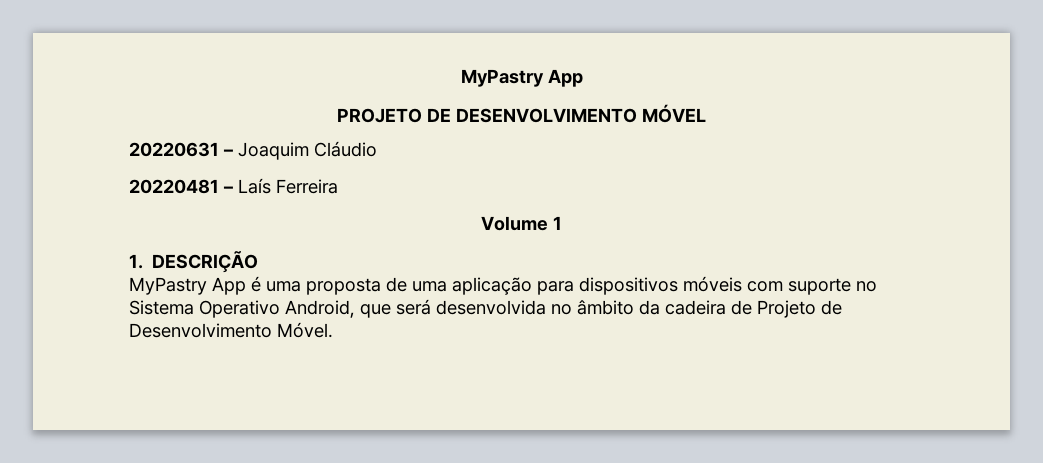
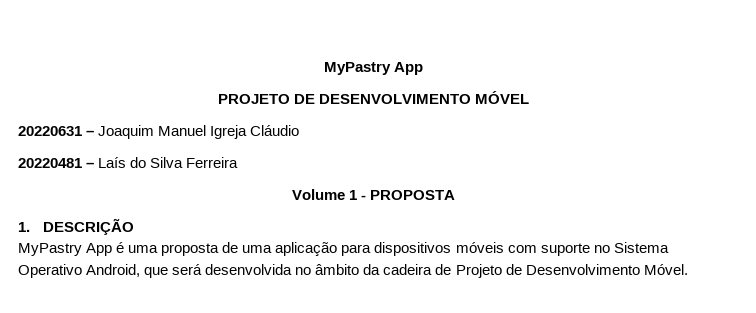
- 20220631 – Joaquim Cláudio
+ 20220631 – Joaquim Manuel Igreja Cláudio
- 20220481 – Laís Ferreira
+ 20220481 – Laís do Silva Ferreira
- Volume 1
+ Volume 1 - PROPOSTA

